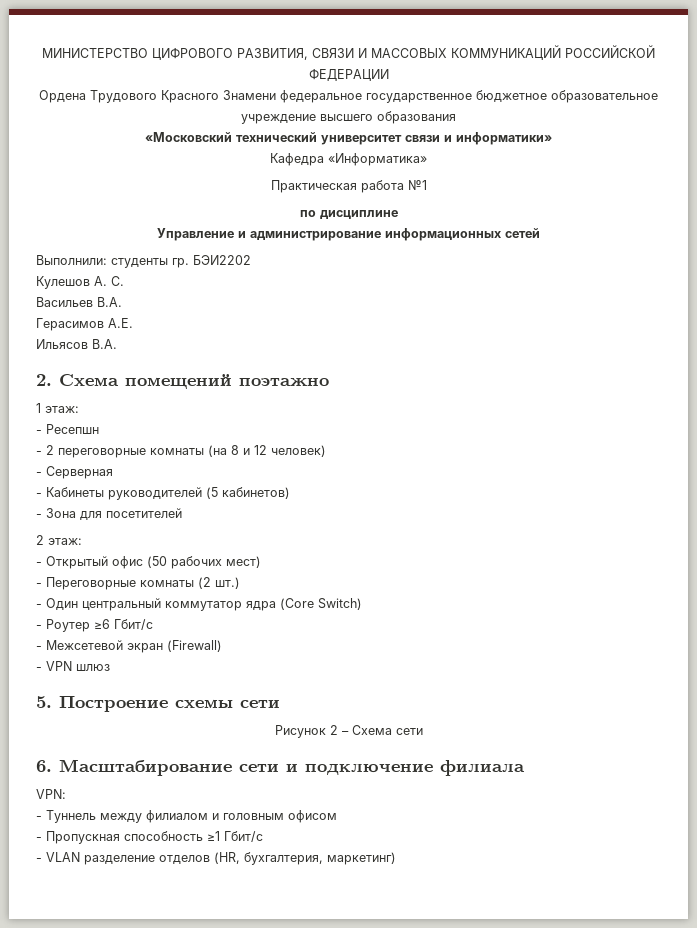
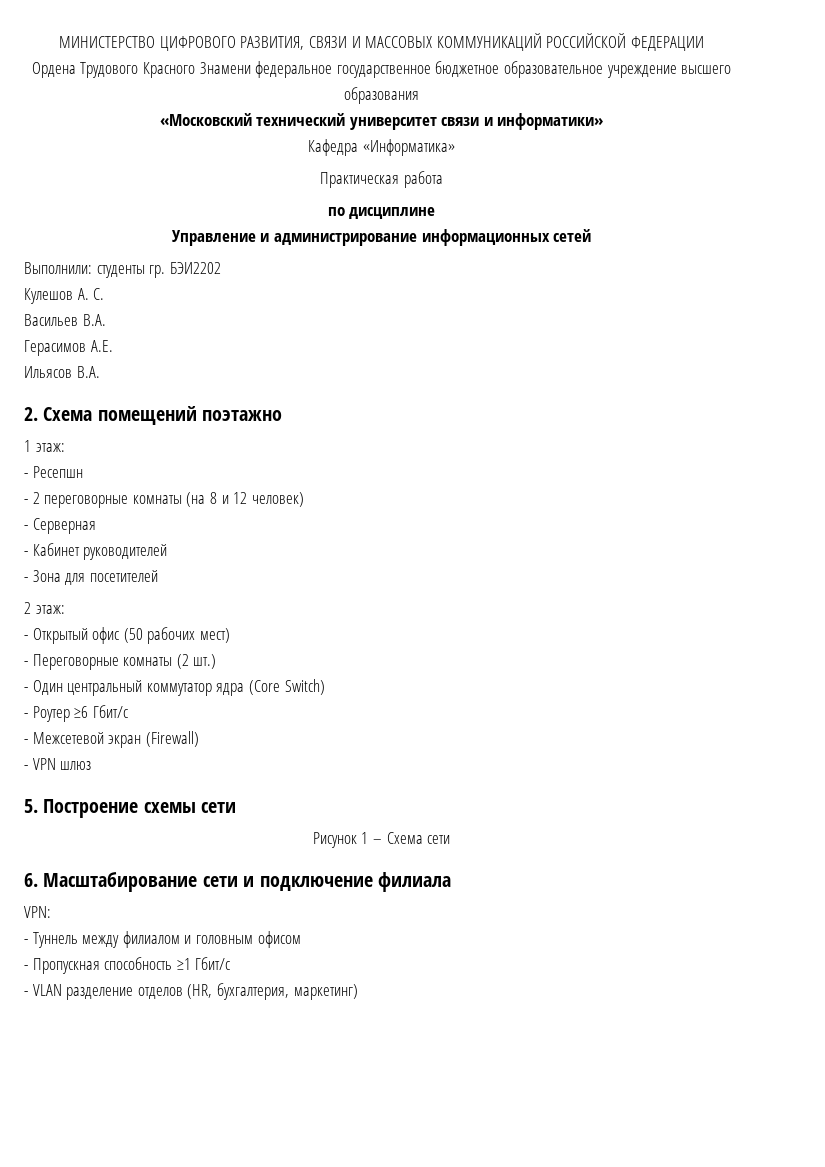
- Практическая работа №1
+ Практическая работа
- - Кабинеты руководителей (5 кабинетов)
+ - Кабинет руководителей
- Рисунок 2 – Схема сети
+ Рисунок 1 – Схема сети

